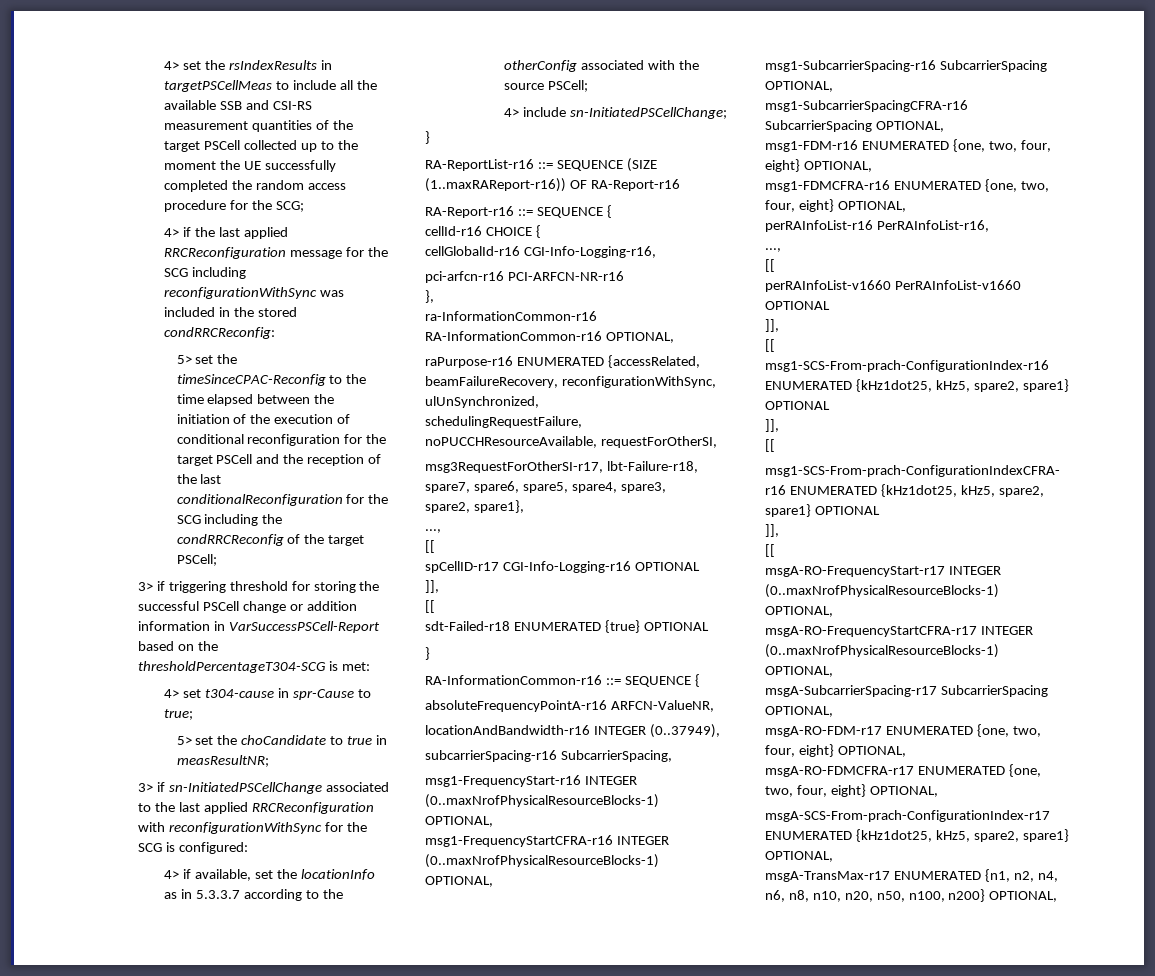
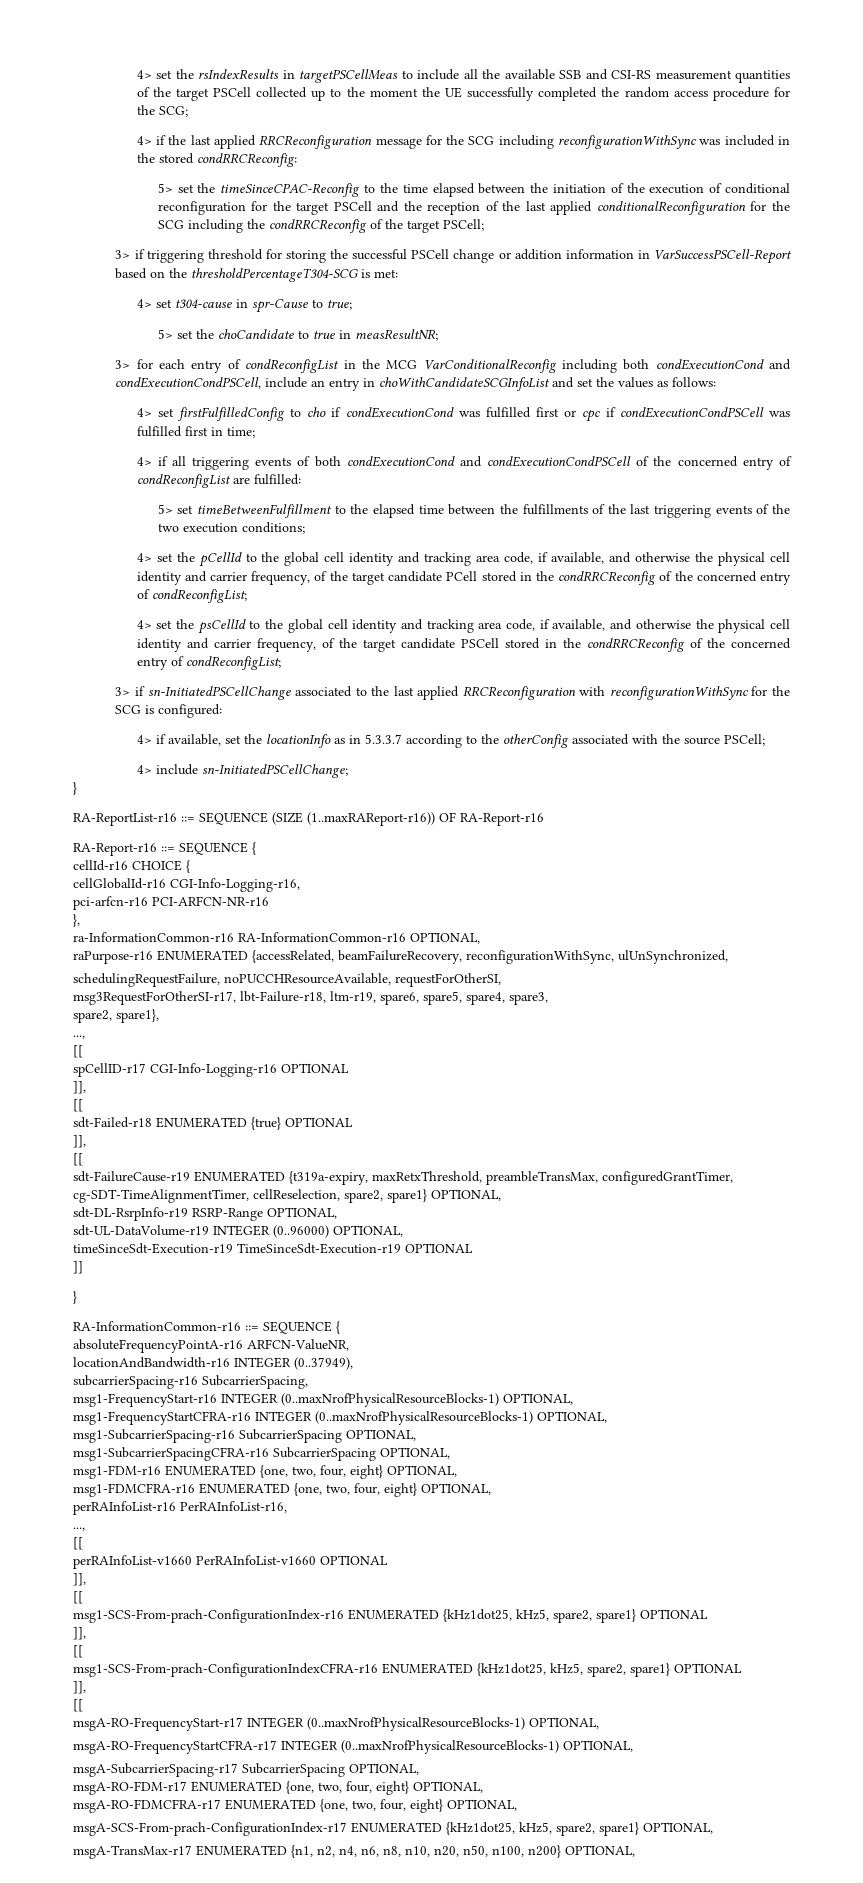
- 5> set the timeSinceCPAC-Reconfig to the time elapsed between the initiation of the execution of conditional reconfiguration for the target PSCell and the reception of the last conditionalReconfiguration for the SCG including the condRRCReconfig of the target PSCell;
+ 5> set the timeSinceCPAC-Reconfig to the time elapsed between the initiation of the execution of conditional reconfiguration for the target PSCell and the reception of the last applied conditionalReconfiguration for the SCG including the condRRCReconfig of the target PSCell;
+ 3> for each entry of condReconfigList in the MCG VarConditionalReconfig including both condExecutionCond and condExecutionCondPSCell, include an entry in choWithCandidateSCGInfoList and set the values as follows:
+ 4> set firstFulfilledConfig to cho if condExecutionCond was fulfilled first or cpc if condExecutionCondPSCell was fulfilled first in time;
+ 4> if all triggering events of both condExecutionCond and condExecutionCondPSCell of the concerned entry of condReconfigList are fulfilled:
+ 5> set timeBetweenFulfillment to the elapsed time between the fulfillments of the last triggering events of the two execution conditions;
+ 4> set the pCellId to the global cell identity and tracking area code, if available, and otherwise the physical cell identity and carrier frequency, of the target candidate PCell stored in the condRRCReconfig of the concerned entry of condReconfigList;
+ 4> set the psCellId to the global cell identity and tracking area code, if available, and otherwise the physical cell identity and carrier frequency, of the target candidate PSCell stored in the condRRCReconfig of the concerned entry of condReconfigList;
- msg3RequestForOtherSI-r17, lbt-Failure-r18, spare7, spare6, spare5, spare4, spare3,
+ msg3RequestForOtherSI-r17, lbt-Failure-r18, ltm-r19, spare6, spare5, spare4, spare3,
  sdt-Failed-r18 ENUMERATED {true} OPTIONAL
+ ]],
+ [[
+ sdt-FailureCause-r19 ENUMERATED {t319a-expiry, maxRetxThreshold, preambleTransMax, configuredGrantTimer, cg-SDT-TimeAlignmentTimer, cellReselection, spare2, spare1} OPTIONAL,
+ sdt-DL-RsrpInfo-r19 RSRP-Range OPTIONAL,
+ sdt-UL-DataVolume-r19 INTEGER (0..96000) OPTIONAL,
+ timeSinceSdt-Execution-r19 TimeSinceSdt-Execution-r19 OPTIONAL
+ ]]

